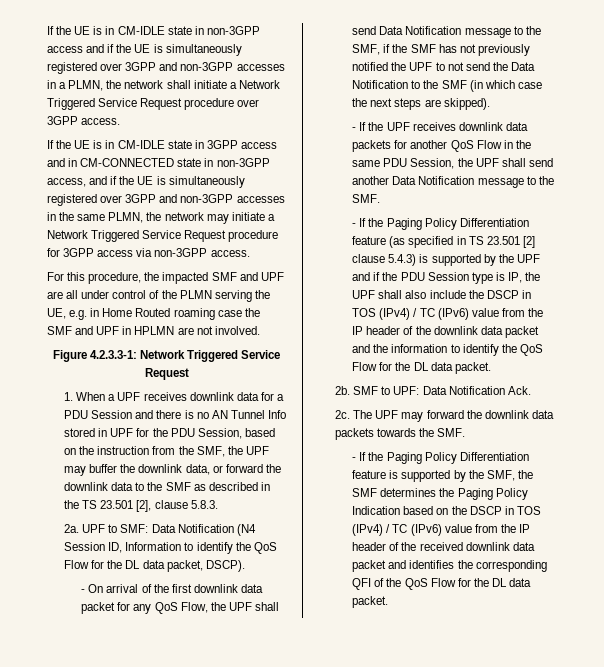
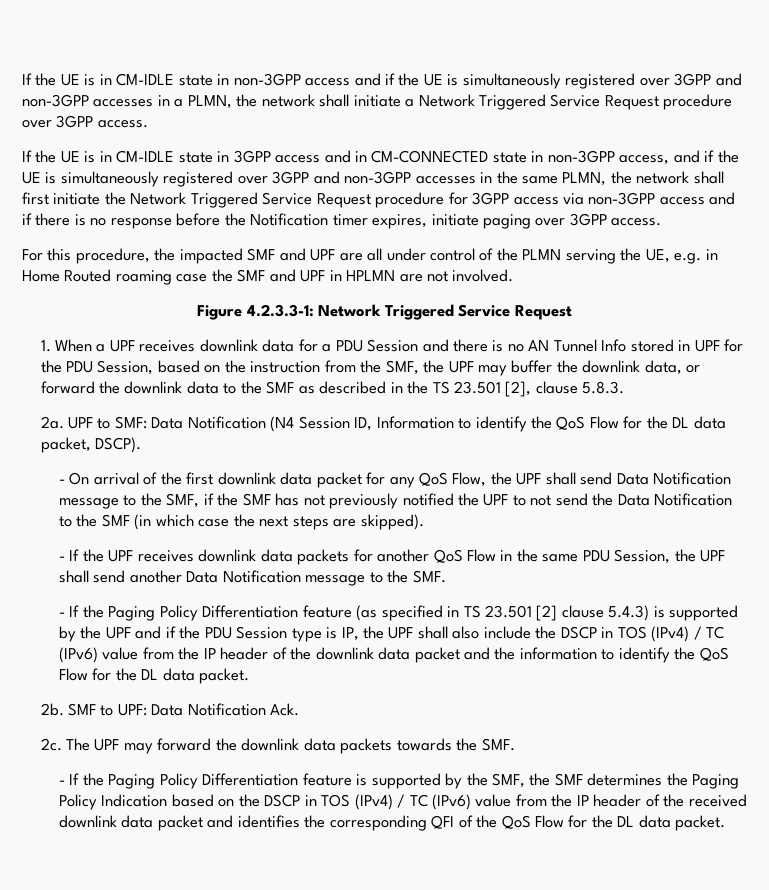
- If the UE is in CM-IDLE state in 3GPP access and in CM-CONNECTED state in non-3GPP access, and if the UE is simultaneously registered over 3GPP and non-3GPP accesses in the same PLMN, the network may initiate a Network Triggered Service Request procedure for 3GPP access via non-3GPP access.
+ If the UE is in CM-IDLE state in 3GPP access and in CM-CONNECTED state in non-3GPP access, and if the UE is simultaneously registered over 3GPP and non-3GPP accesses in the same PLMN, the network shall first initiate the Network Triggered Service Request procedure for 3GPP access via non-3GPP access and if there is no response before the Notification timer expires, initiate paging over 3GPP access.

